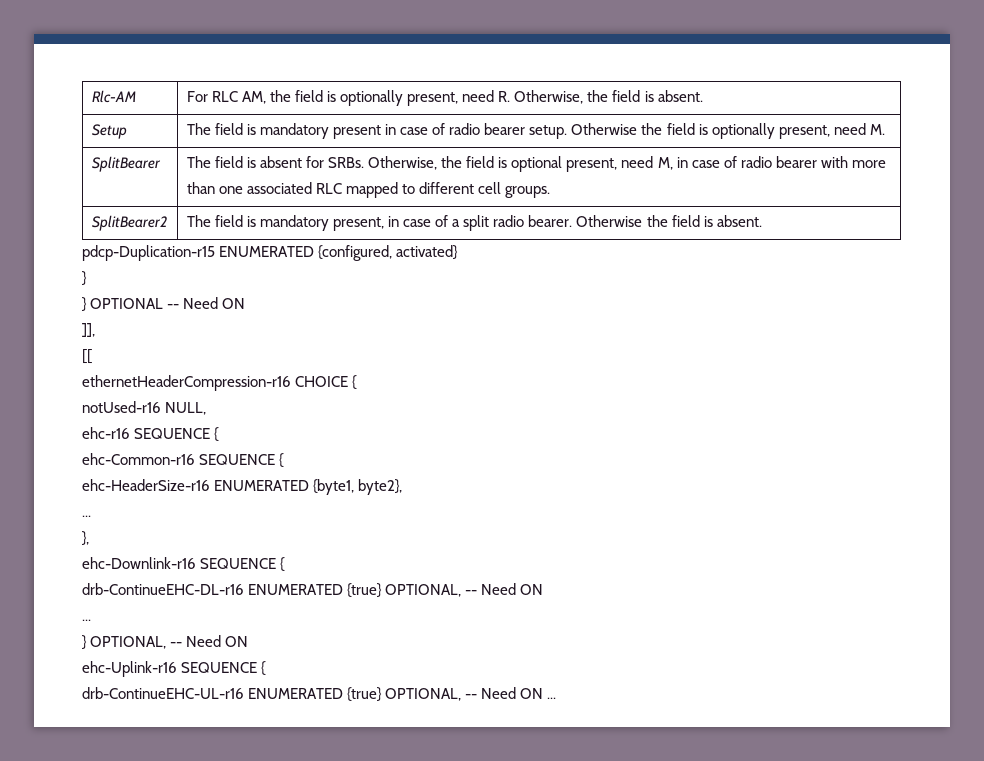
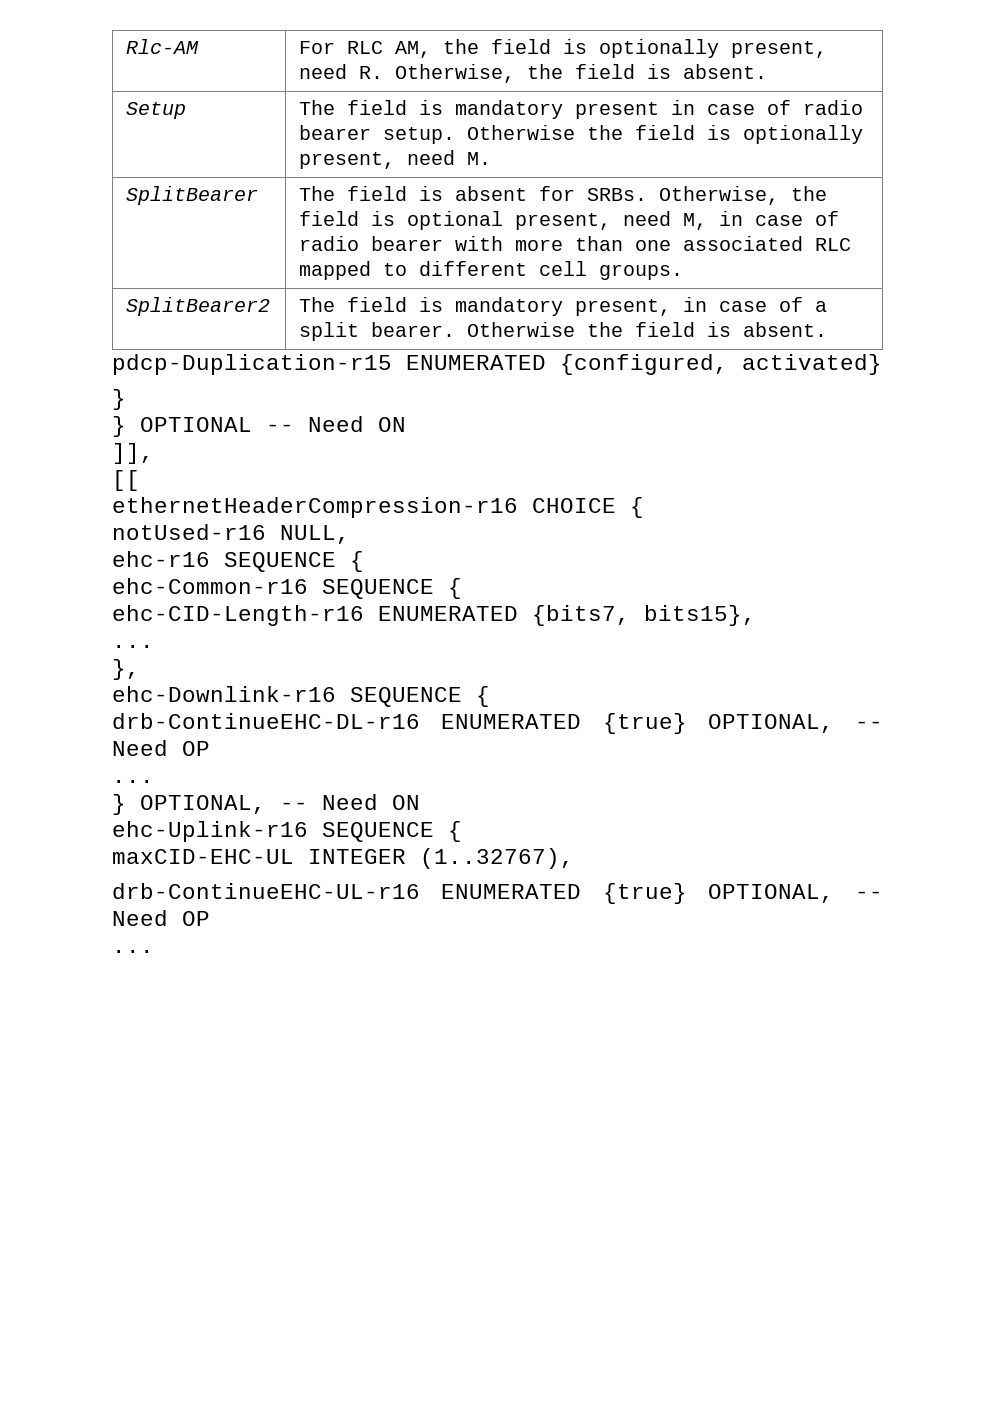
- SplitBearer2 | The field is mandatory present, in case of a split radio bearer. Otherwise the field is absent.
+ SplitBearer2 | The field is mandatory present, in case of a split bearer. Otherwise the field is absent.
- ehc-HeaderSize-r16 ENUMERATED {byte1, byte2},
+ ehc-CID-Length-r16 ENUMERATED {bits7, bits15},
- drb-ContinueEHC-DL-r16 ENUMERATED {true} OPTIONAL, -- Need ON
+ drb-ContinueEHC-DL-r16 ENUMERATED {true} OPTIONAL, -- Need OP
+ maxCID-EHC-UL INTEGER (1..32767),
- drb-ContinueEHC-UL-r16 ENUMERATED {true} OPTIONAL, -- Need ON ...
+ drb-ContinueEHC-UL-r16 ENUMERATED {true} OPTIONAL, -- Need OP
+ ...

